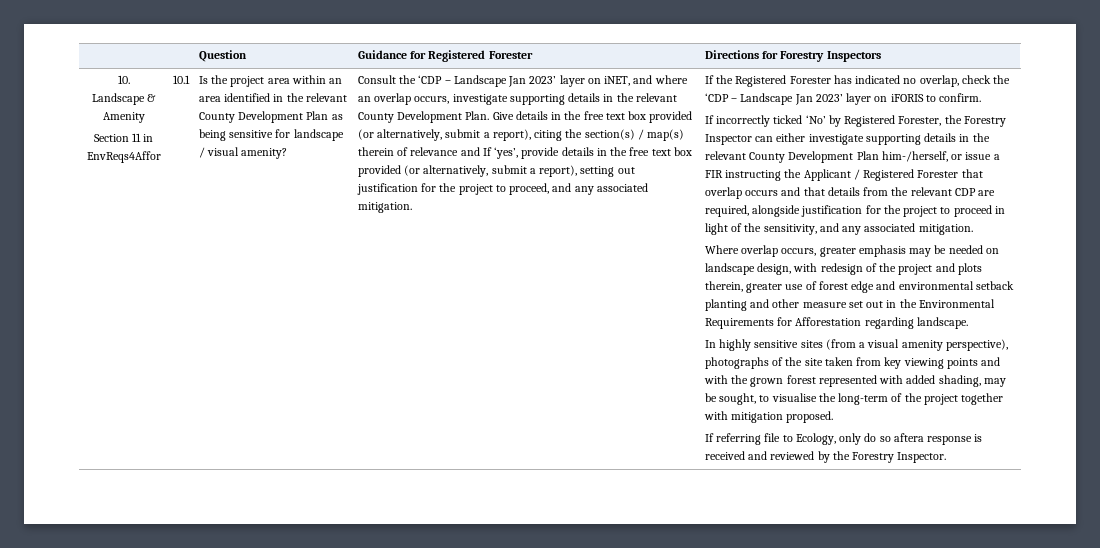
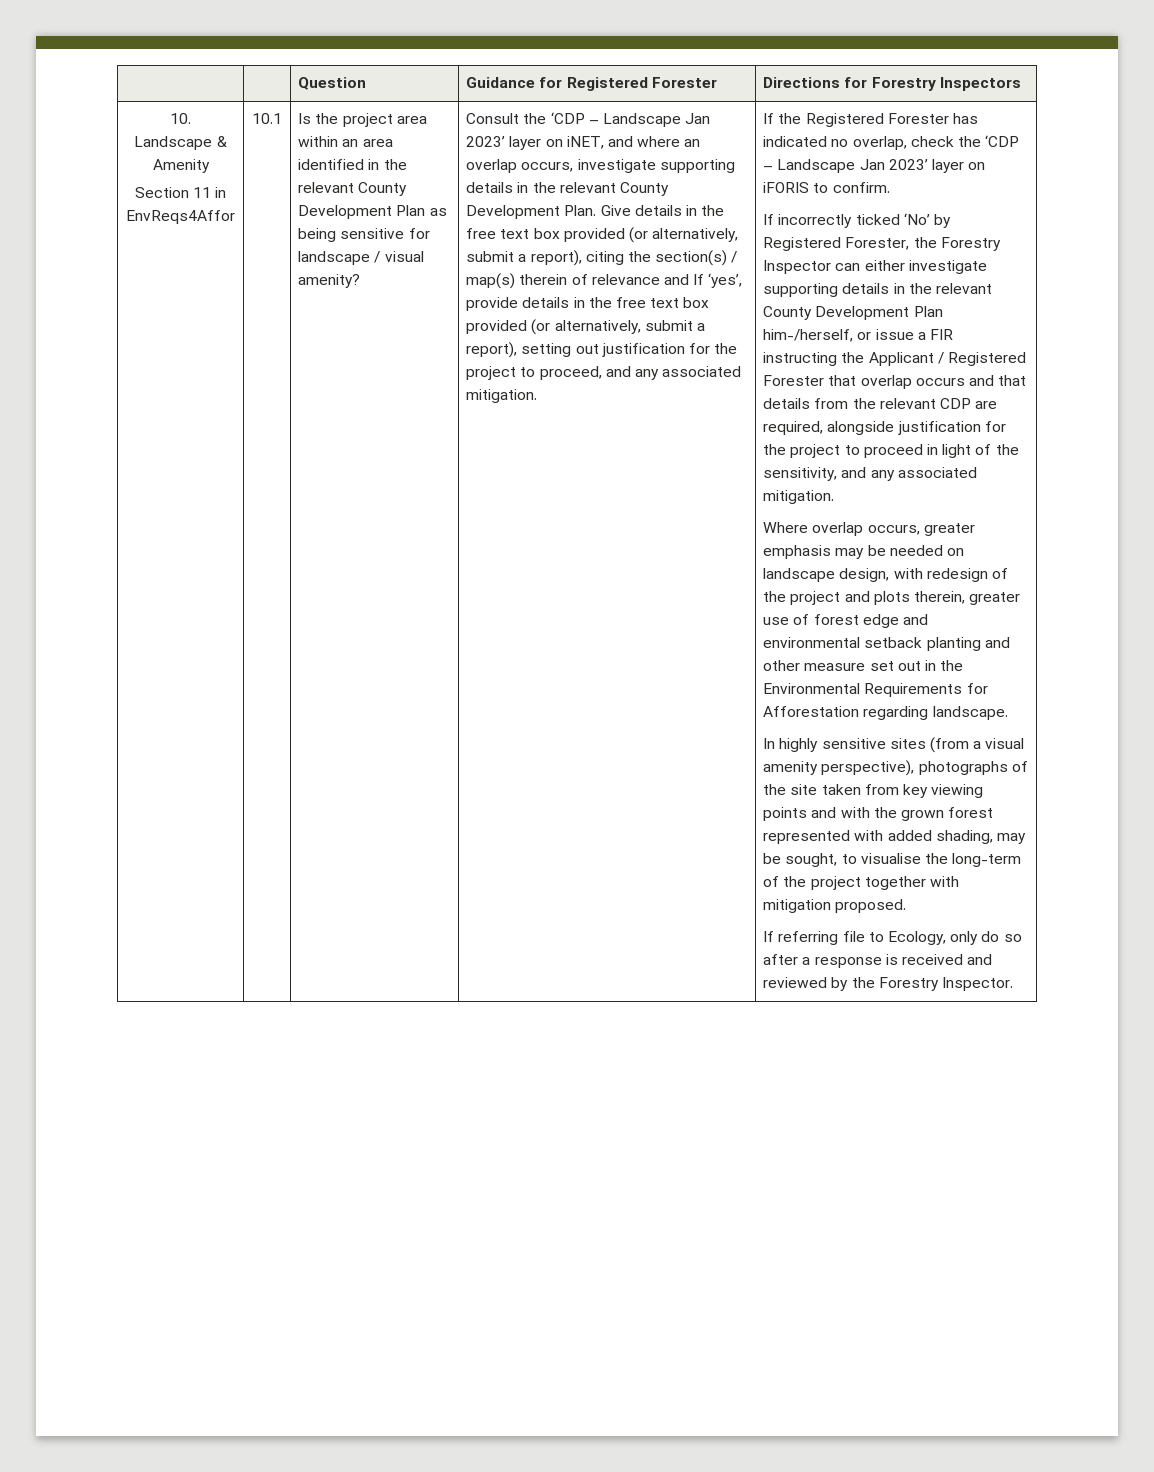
- If referring file to Ecology, only do so aftera response is received and reviewed by the Forestry Inspector.
+ If referring file to Ecology, only do so after a response is received and reviewed by the Forestry Inspector.

